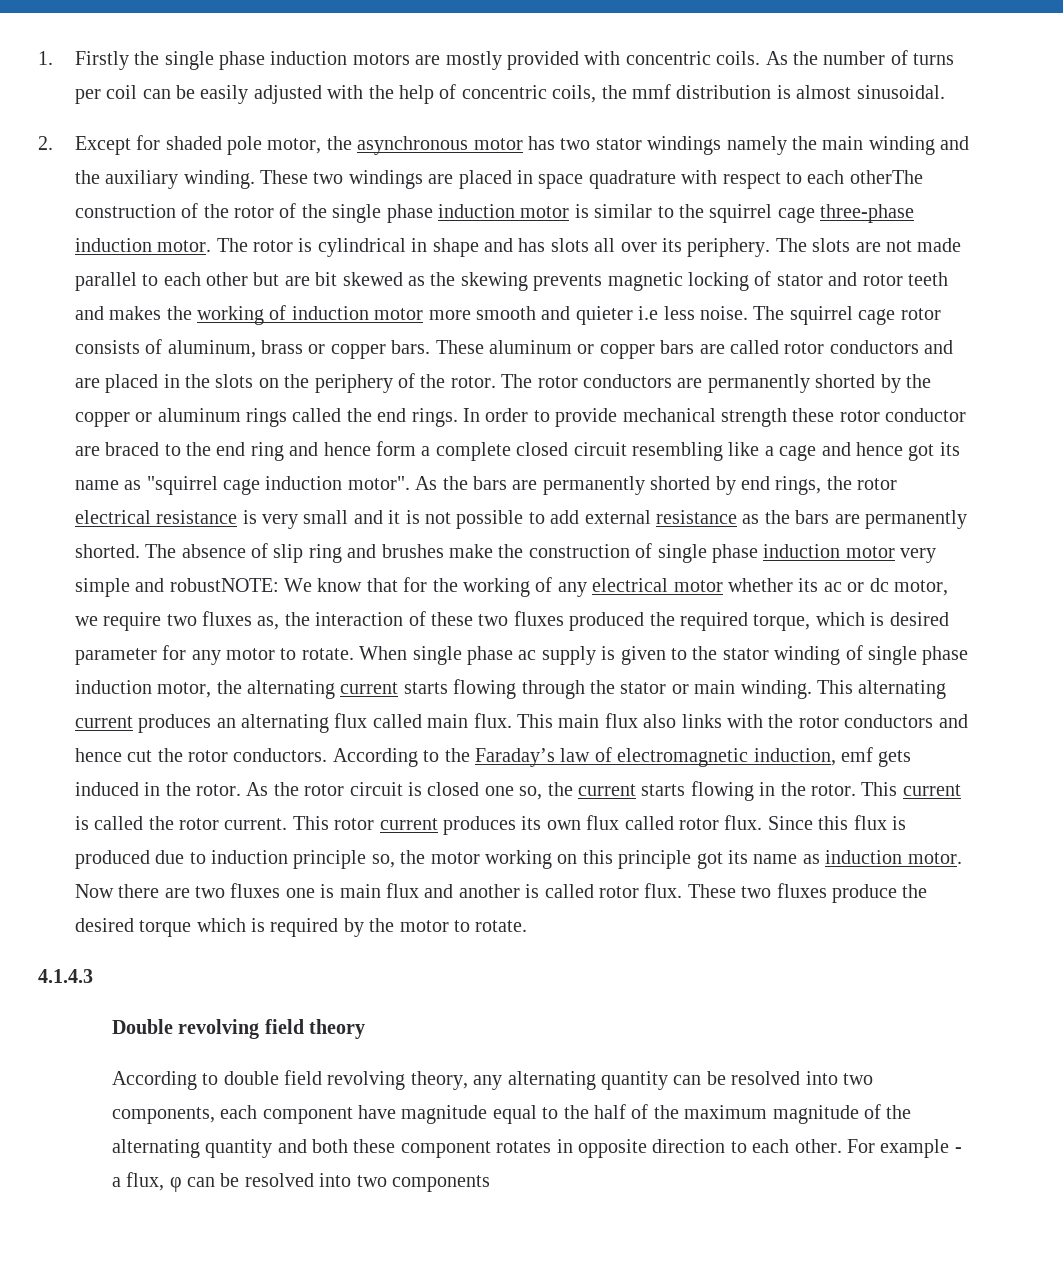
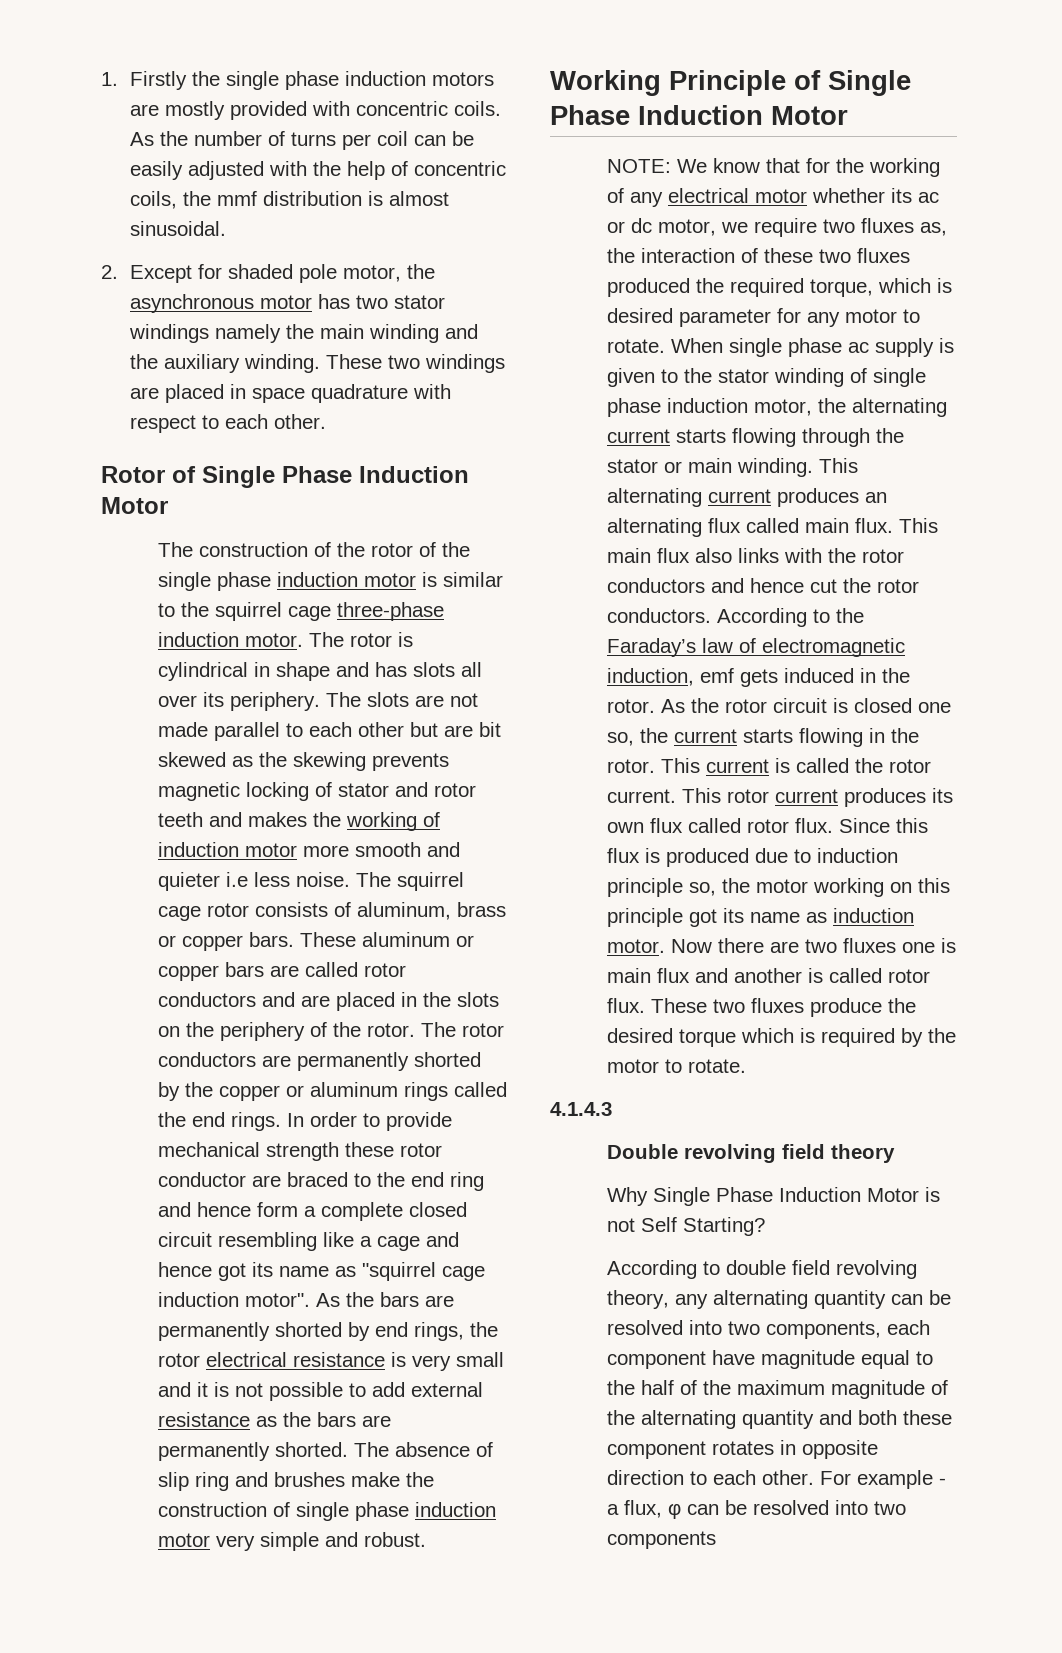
- These two windings are placed in space quadrature with respect to each otherThe construction of the rotor of the single phase induction motor is similar to the squirrel cage three-phase induction motor.
+ These two windings are placed in space quadrature with respect to each other.
+ Rotor of Single Phase Induction Motor
+ The construction of the rotor of the single phase induction motor is similar to the squirrel cage three-phase induction motor.
- The absence of slip ring and brushes make the construction of single phase induction motor very simple and robustNOTE: We know that for the working of any electrical motor whether its ac or dc motor, we require two fluxes as, the interaction of these two fluxes produced the required torque, which is desired parameter for any motor to rotate.
+ The absence of slip ring and brushes make the construction of single phase induction motor very simple and robust.
+ Working Principle of Single Phase Induction Motor
+ NOTE: We know that for the working of any electrical motor whether its ac or dc motor, we require two fluxes as, the interaction of these two fluxes produced the required torque, which is desired parameter for any motor to rotate.
+ Why Single Phase Induction Motor is not Self Starting?

